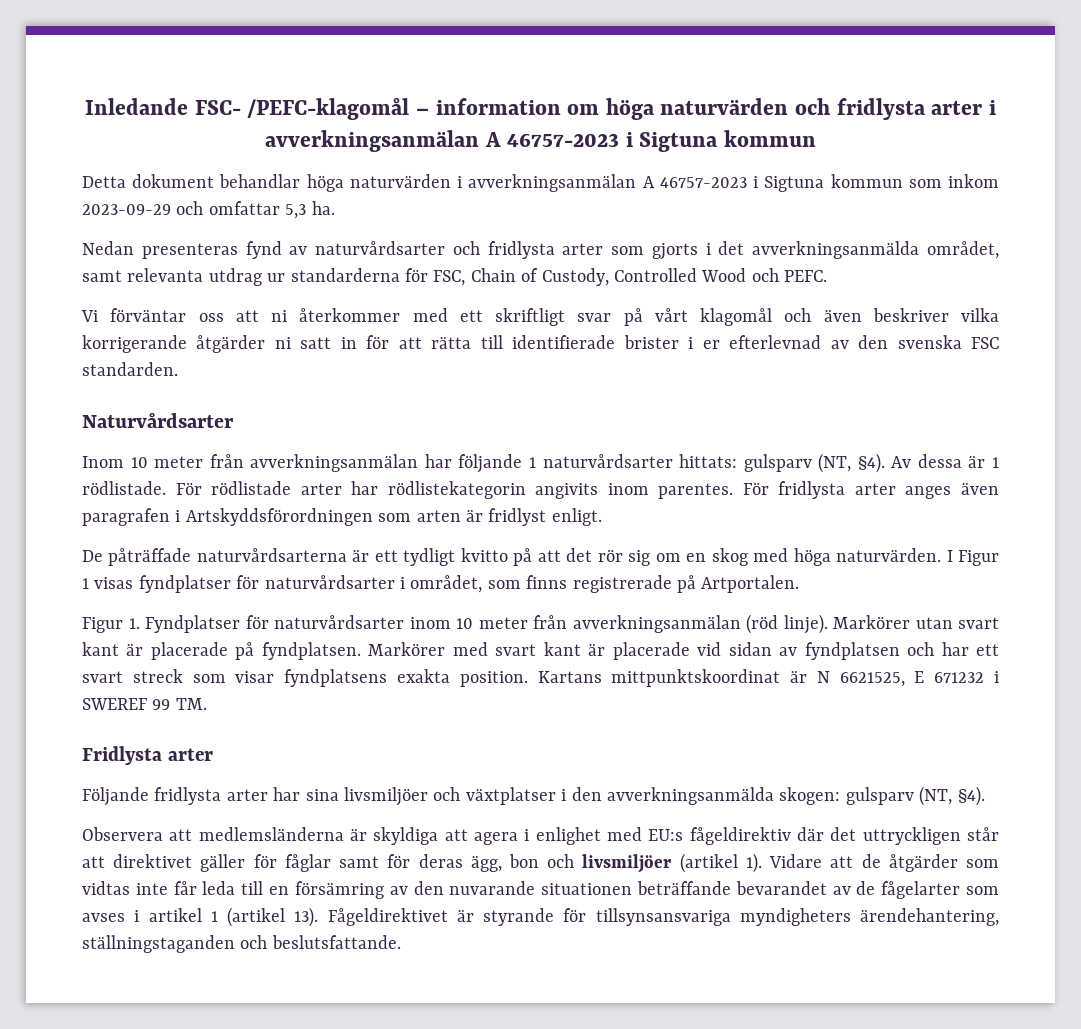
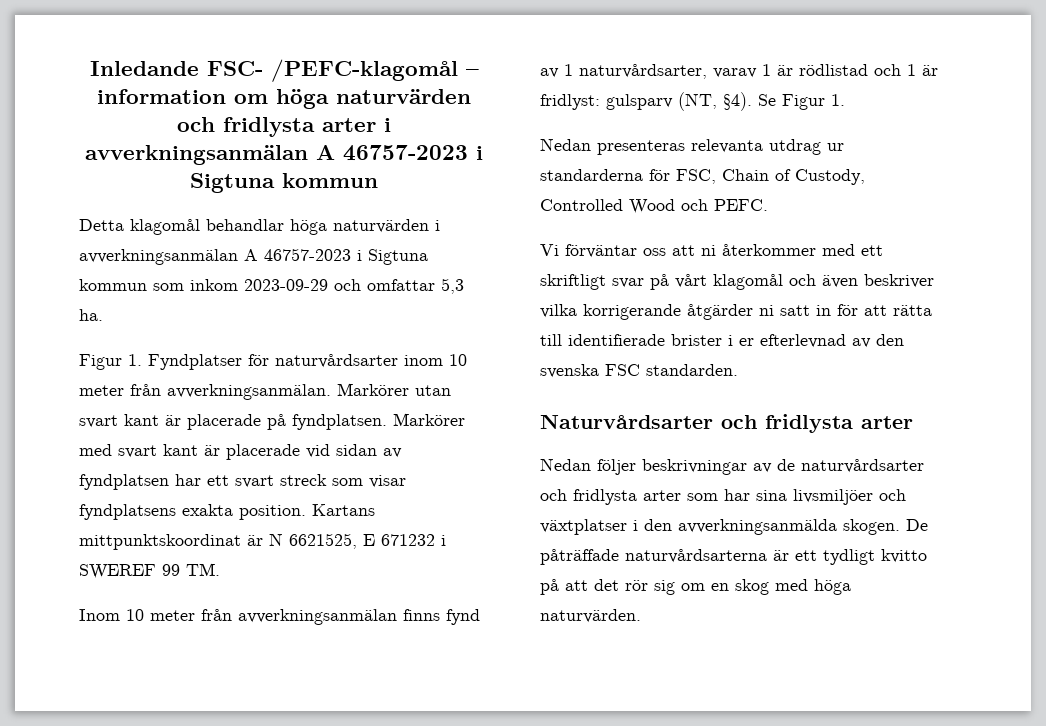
- Detta dokument behandlar höga naturvärden i avverkningsanmälan A 46757-2023 i Sigtuna kommun som inkom 2023-09-29 och omfattar 5,3 ha.
+ Detta klagomål behandlar höga naturvärden i avverkningsanmälan A 46757-2023 i Sigtuna kommun som inkom 2023-09-29 och omfattar 5,3 ha.
- Nedan presenteras fynd av naturvårdsarter och fridlysta arter som gjorts i det avverkningsanmälda området, samt relevanta utdrag ur standarderna för FSC, Chain of Custody, Controlled Wood och PEFC.
+ Figur 1. Fyndplatser för naturvårdsarter inom 10 meter från avverkningsanmälan. Markörer utan svart kant är placerade på fyndplatsen. Markörer med svart kant är placerade vid sidan av fyndplatsen har ett svart streck som visar fyndplatsens exakta position. Kartans mittpunktskoordinat är N 6621525, E 671232 i SWEREF 99 TM.
+ Inom 10 meter från avverkningsanmälan finns fynd av 1 naturvårdsarter, varav 1 är rödlistad och 1 är fridlyst: gulsparv (NT, §4). Se Figur 1.
+ Nedan presenteras relevanta utdrag ur standarderna för FSC, Chain of Custody, Controlled Wood och PEFC.
- Naturvårdsarter
- Inom 10 meter från avverkningsanmälan har följande 1 naturvårdsarter hittats: gulsparv (NT, §4). Av dessa är 1 rödlistade. För rödlistade arter har rödlistekategorin angivits inom parentes. För fridlysta arter anges även paragrafen i Artskyddsförordningen som arten är fridlyst enligt.
- De påträffade naturvårdsarterna är ett tydligt kvitto på att det rör sig om en skog med höga naturvärden. I Figur 1 visas fyndplatser för naturvårdsarter i området, som finns registrerade på Artportalen.
- Figur 1. Fyndplatser för naturvårdsarter inom 10 meter från avverkningsanmälan (röd linje). Markörer utan svart kant är placerade på fyndplatsen. Markörer med svart kant är placerade vid sidan av fyndplatsen och har ett svart streck som visar fyndplatsens exakta position. Kartans mittpunktskoordinat är N 6621525, E 671232 i SWEREF 99 TM.
- Fridlysta arter
- Följande fridlysta arter har sina livsmiljöer och växtplatser i den avverkningsanmälda skogen: gulsparv (NT, §4).
- Observera att medlemsländerna är skyldiga att agera i enlighet med EU:s fågeldirektiv där det uttryckligen står att direktivet gäller för fåglar samt för deras ägg, bon och livsmiljöer (artikel 1). Vidare att de åtgärder som vidtas inte får leda till en försämring av den nuvarande situationen beträffande bevarandet av de fågelarter som avses i artikel 1 (artikel 13). Fågeldirektivet är styrande för tillsynsansvariga myndigheters ärendehantering, ställningstaganden och beslutsfattande.
+ Naturvårdsarter och fridlysta arter
+ Nedan följer beskrivningar av de naturvårdsarter och fridlysta arter som har sina livsmiljöer och växtplatser i den avverkningsanmälda skogen. De påträffade naturvårdsarterna är ett tydligt kvitto på att det rör sig om en skog med höga naturvärden.

